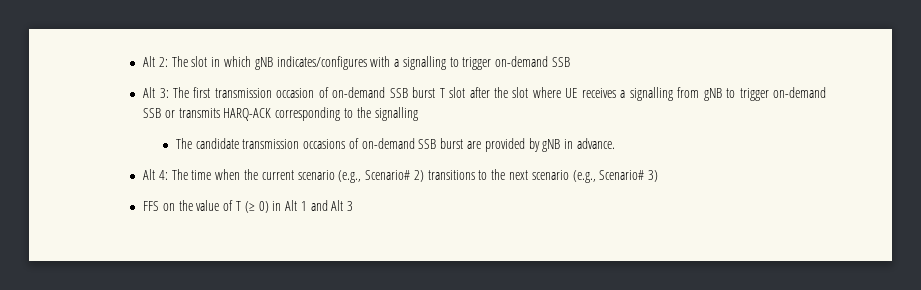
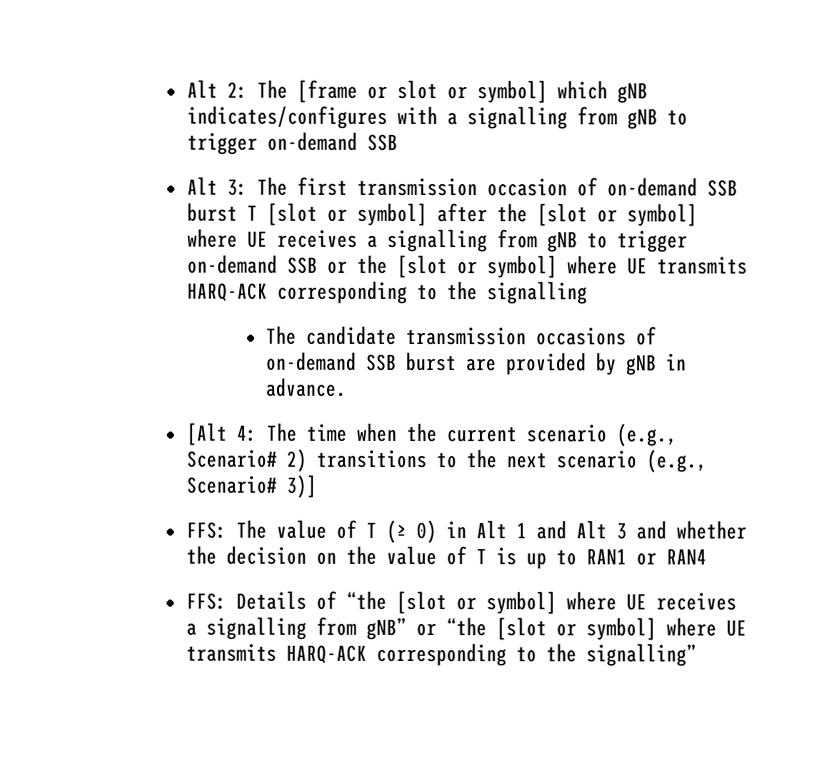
- Alt 2: The slot in which gNB indicates/configures with a signalling to trigger on-demand SSB
+ Alt 2: The [frame or slot or symbol] which gNB indicates/configures with a signalling from gNB to trigger on-demand SSB
- Alt 3: The first transmission occasion of on-demand SSB burst T slot after the slot where UE receives a signalling from gNB to trigger on-demand SSB or transmits HARQ-ACK corresponding to the signalling
+ Alt 3: The first transmission occasion of on-demand SSB burst T [slot or symbol] after the [slot or symbol] where UE receives a signalling from gNB to trigger on-demand SSB or the [slot or symbol] where UE transmits HARQ-ACK corresponding to the signalling
- Alt 4: The time when the current scenario (e.g., Scenario# 2) transitions to the next scenario (e.g., Scenario# 3)
- FFS on the value of T (≥ 0) in Alt 1 and Alt 3
+ [Alt 4: The time when the current scenario (e.g., Scenario# 2) transitions to the next scenario (e.g., Scenario# 3)]
+ FFS: The value of T (≥ 0) in Alt 1 and Alt 3 and whether the decision on the value of T is up to RAN1 or RAN4
+ FFS: Details of “the [slot or symbol] where UE receives a signalling from gNB” or “the [slot or symbol] where UE transmits HARQ-ACK corresponding to the signalling”

